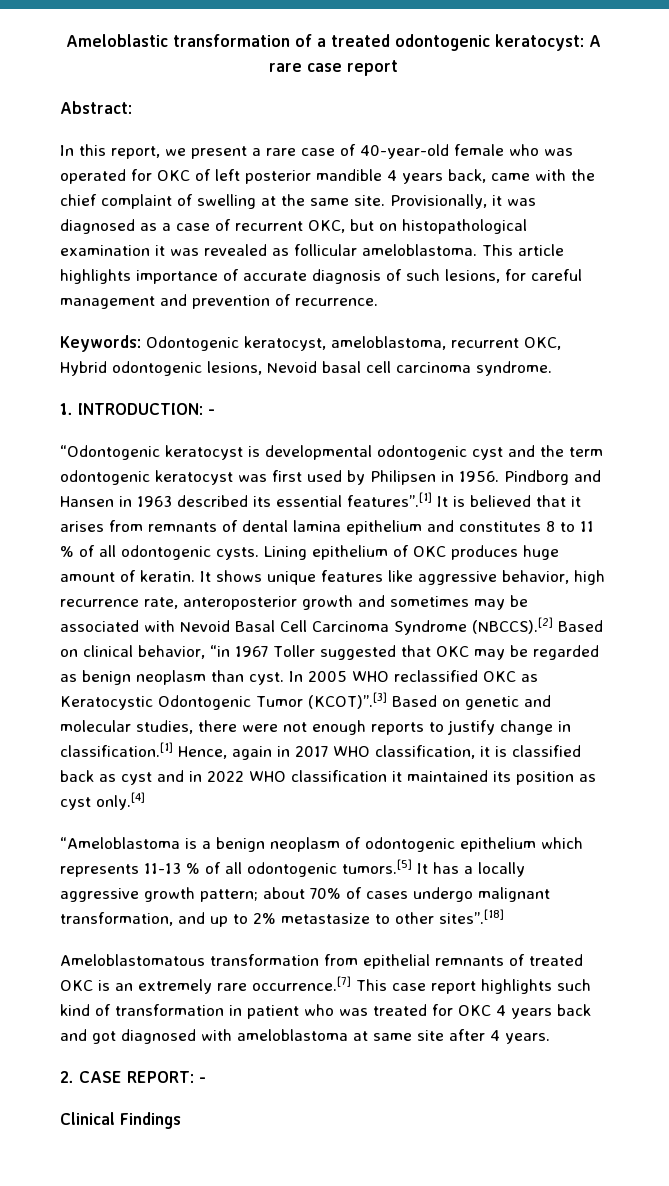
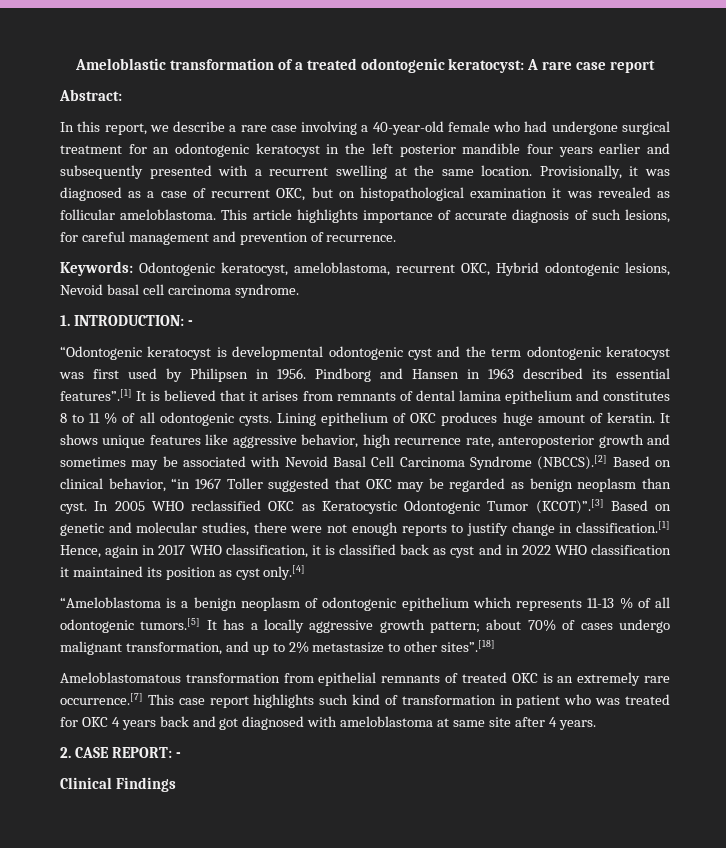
- In this report, we present a rare case of 40-year-old female who was operated for OKC of left posterior mandible 4 years back, came with the chief complaint of swelling at the same site.
+ In this report, we describe a rare case involving a 40-year-old female who had undergone surgical treatment for an odontogenic keratocyst in the left posterior mandible four years earlier and subsequently presented with a recurrent swelling at the same location.

